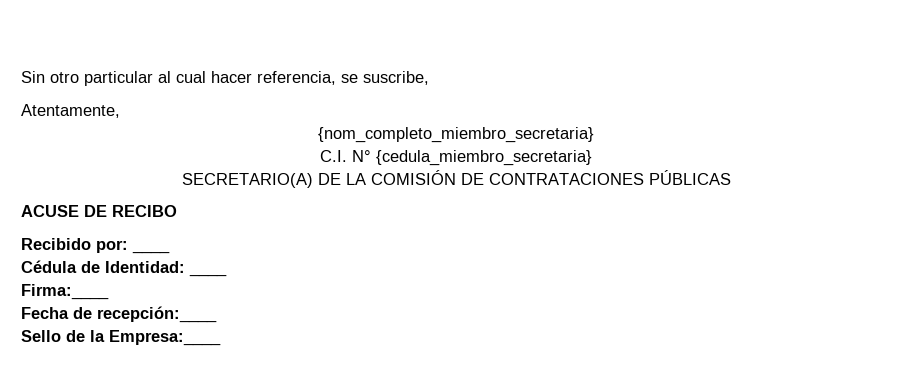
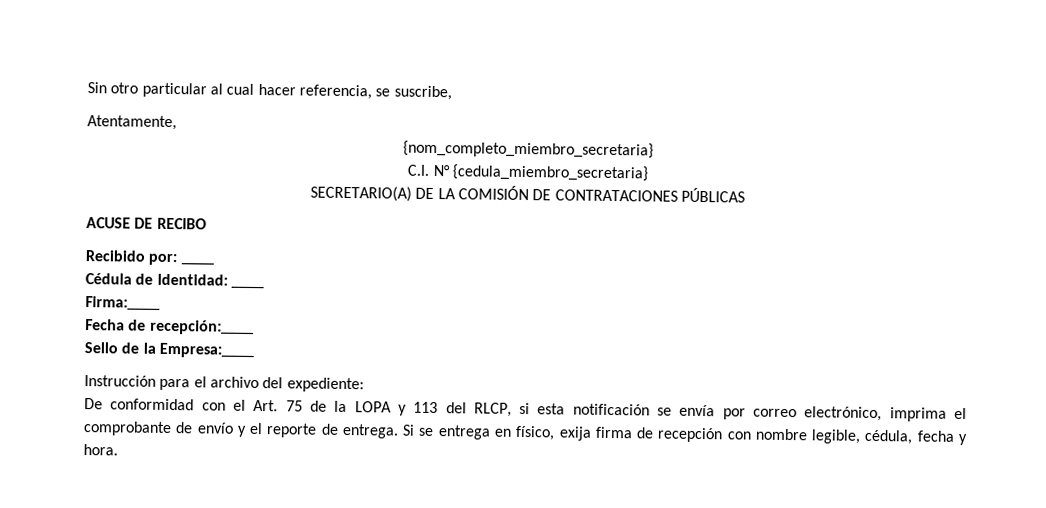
+ Instrucción para el archivo del expediente:
+ De conformidad con el Art. 75 de la LOPA y 113 del RLCP, si esta notificación se envía por correo electrónico, imprima el comprobante de envío y el reporte de entrega. Si se entrega en físico, exija firma de recepción con nombre legible, cédula, fecha y hora.

